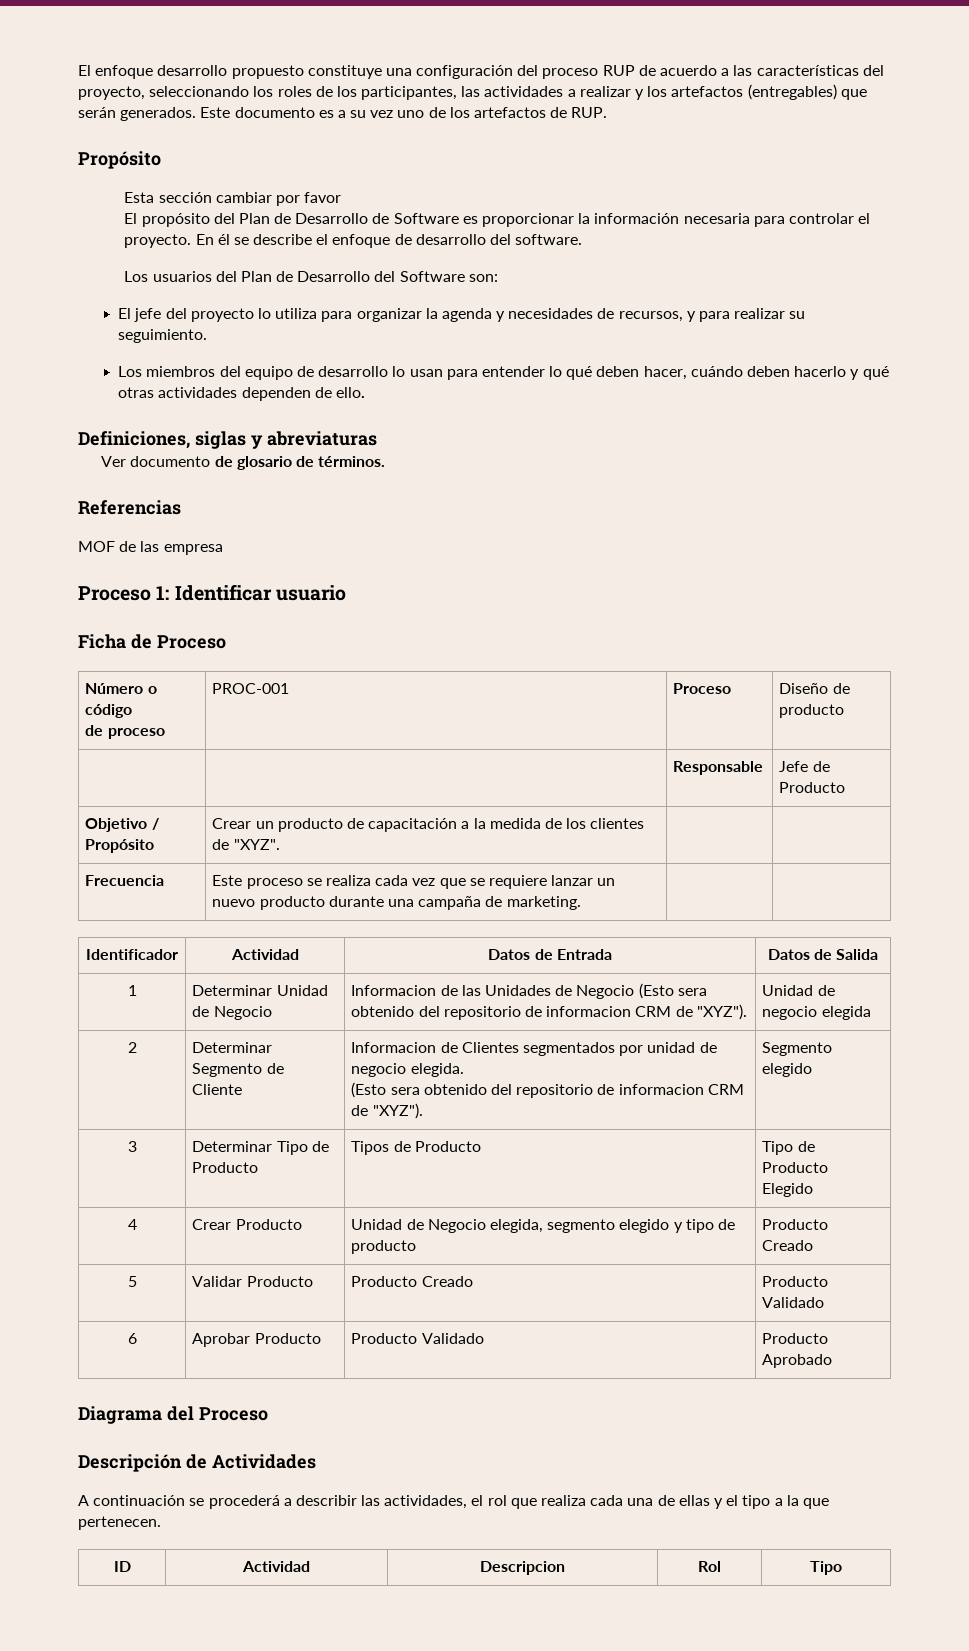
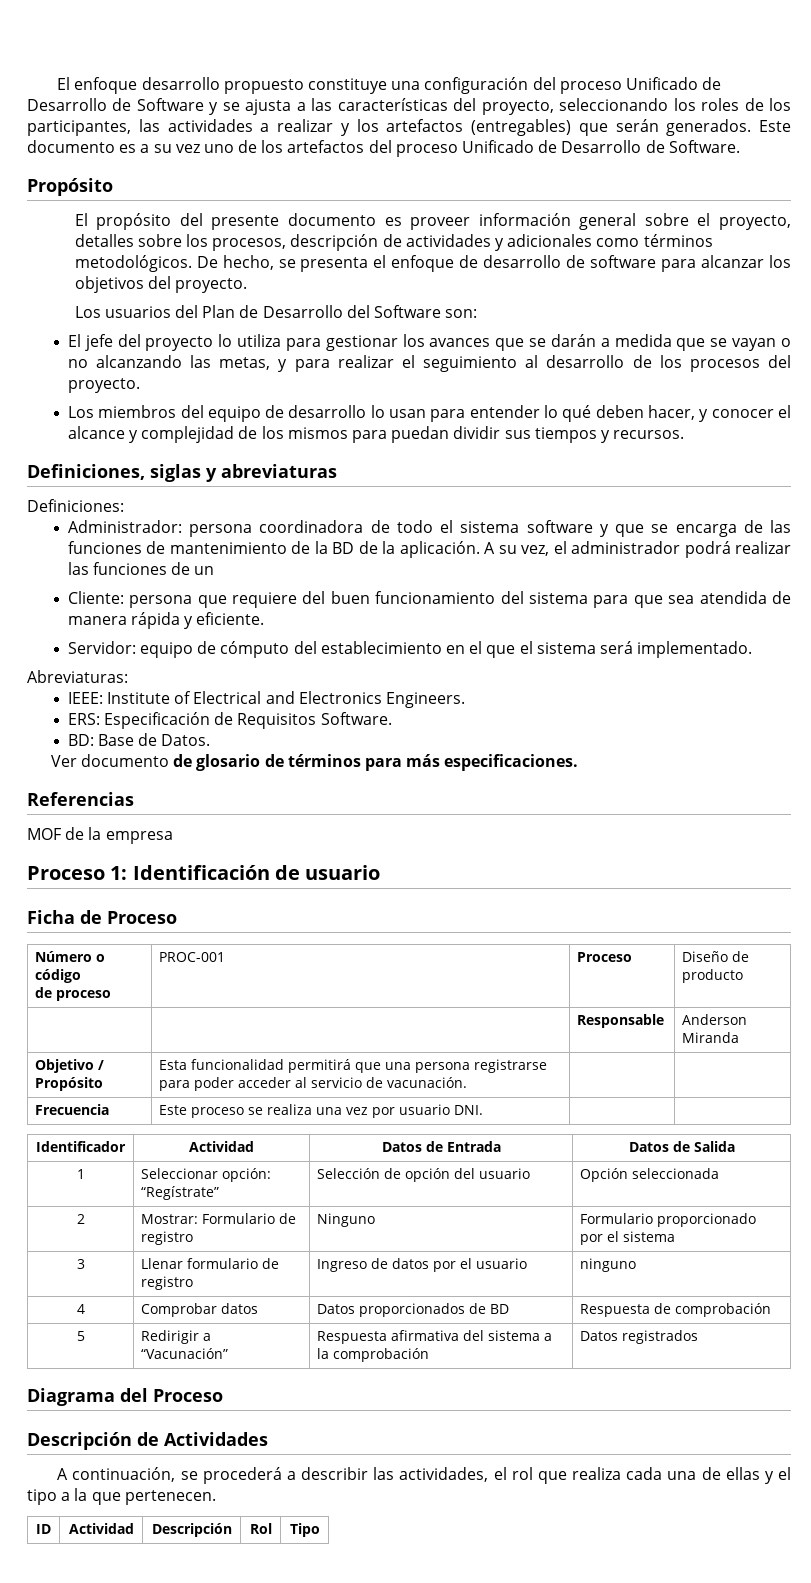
- El enfoque desarrollo propuesto constituye una configuración del proceso RUP de acuerdo a las características del proyecto, seleccionando los roles de los participantes, las actividades a realizar y los artefactos (entregables) que serán generados.
+ El enfoque desarrollo propuesto constituye una configuración del proceso Unificado de Desarrollo de Software y se ajusta a las características del proyecto, seleccionando los roles de los participantes, las actividades a realizar y los artefactos (entregables) que serán generados.
- Este documento es a su vez uno de los artefactos de RUP.
+ Este documento es a su vez uno de los artefactos del proceso Unificado de Desarrollo de Software.
  Propósito
- Esta sección cambiar por favor
- El propósito del Plan de Desarrollo de Software es proporcionar la información necesaria para controlar el proyecto. En él se describe el enfoque de desarrollo del software.
+ El propósito del presente documento es proveer información general sobre el proyecto, detalles sobre los procesos, descripción de actividades y adicionales como términos metodológicos. De hecho, se presenta el enfoque de desarrollo de software para alcanzar los objetivos del proyecto.
- El jefe del proyecto lo utiliza para organizar la agenda y necesidades de recursos, y para realizar su seguimiento.
+ El jefe del proyecto lo utiliza para gestionar los avances que se darán a medida que se vayan o no alcanzando las metas, y para realizar el seguimiento al desarrollo de los procesos del proyecto.
- Los miembros del equipo de desarrollo lo usan para entender lo qué deben hacer, cuándo deben hacerlo y qué otras actividades dependen de ello.
+ Los miembros del equipo de desarrollo lo usan para entender lo qué deben hacer, y conocer el alcance y complejidad de los mismos para puedan dividir sus tiempos y recursos.
  Definiciones, siglas y abreviaturas
+ Definiciones:
+ Administrador: persona coordinadora de todo el sistema software y que se encarga de las funciones de mantenimiento de la BD de la aplicación. A su vez, el administrador podrá realizar las funciones de un
+ Cliente: persona que requiere del buen funcionamiento del sistema para que sea atendida de manera rápida y eficiente.
+ Servidor: equipo de cómputo del establecimiento en el que el sistema será implementado.
+ Abreviaturas:
+ IEEE: Institute of Electrical and Electronics Engineers.
+ ERS: Especificación de Requisitos Software.
+ BD: Base de Datos.
- Ver documento de glosario de términos.
+ Ver documento de glosario de términos para más especificaciones.
- MOF de las empresa
+ MOF de la empresa
- Proceso 1: Identificar usuario
+ Proceso 1: Identificación de usuario
- | | Responsable | Jefe de Producto
+ | | Responsable | Anderson Miranda
- Objetivo / Propósito | Crear un producto de capacitación a la medida de los clientes de "XYZ". | |
+ Objetivo / Propósito | Esta funcionalidad permitirá que una persona registrarse para poder acceder al servicio de vacunación. | |
- Frecuencia | Este proceso se realiza cada vez que se requiere lanzar un nuevo producto durante una campaña de marketing. | |
+ Frecuencia | Este proceso se realiza una vez por usuario DNI. | |
- 1 | Determinar Unidad de Negocio | Informacion de las Unidades de Negocio (Esto sera obtenido del repositorio de informacion CRM de "XYZ"). | Unidad de negocio elegida
- 2 | Determinar Segmento de Cliente | Informacion de Clientes segmentados por unidad de negocio elegida.
- (Esto sera obtenido del repositorio de informacion CRM de "XYZ"). | Segmento elegido
- 3 | Determinar Tipo de Producto | Tipos de Producto | Tipo de Producto Elegido
- 4 | Crear Producto | Unidad de Negocio elegida, segmento elegido y tipo de producto | Producto Creado
- 5 | Validar Producto | Producto Creado | Producto Validado
- 6 | Aprobar Producto | Producto Validado | Producto Aprobado
+ 1 | Seleccionar opción: “Regístrate” | Selección de opción del usuario | Opción seleccionada
+ 2 | Mostrar: Formulario de registro | Ninguno | Formulario proporcionado por el sistema
+ 3 | Llenar formulario de registro | Ingreso de datos por el usuario | ninguno
+ 4 | Comprobar datos | Datos proporcionados de BD | Respuesta de comprobación
+ 5 | Redirigir a “Vacunación” | Respuesta afirmativa del sistema a la comprobación | Datos registrados
- A continuación se procederá a describir las actividades, el rol que realiza cada una de ellas y el tipo a la que pertenecen.
+ A continuación, se procederá a describir las actividades, el rol que realiza cada una de ellas y el tipo a la que pertenecen.
- ID | Actividad | Descripcion | Rol | Tipo
+ ID | Actividad | Descripción | Rol | Tipo

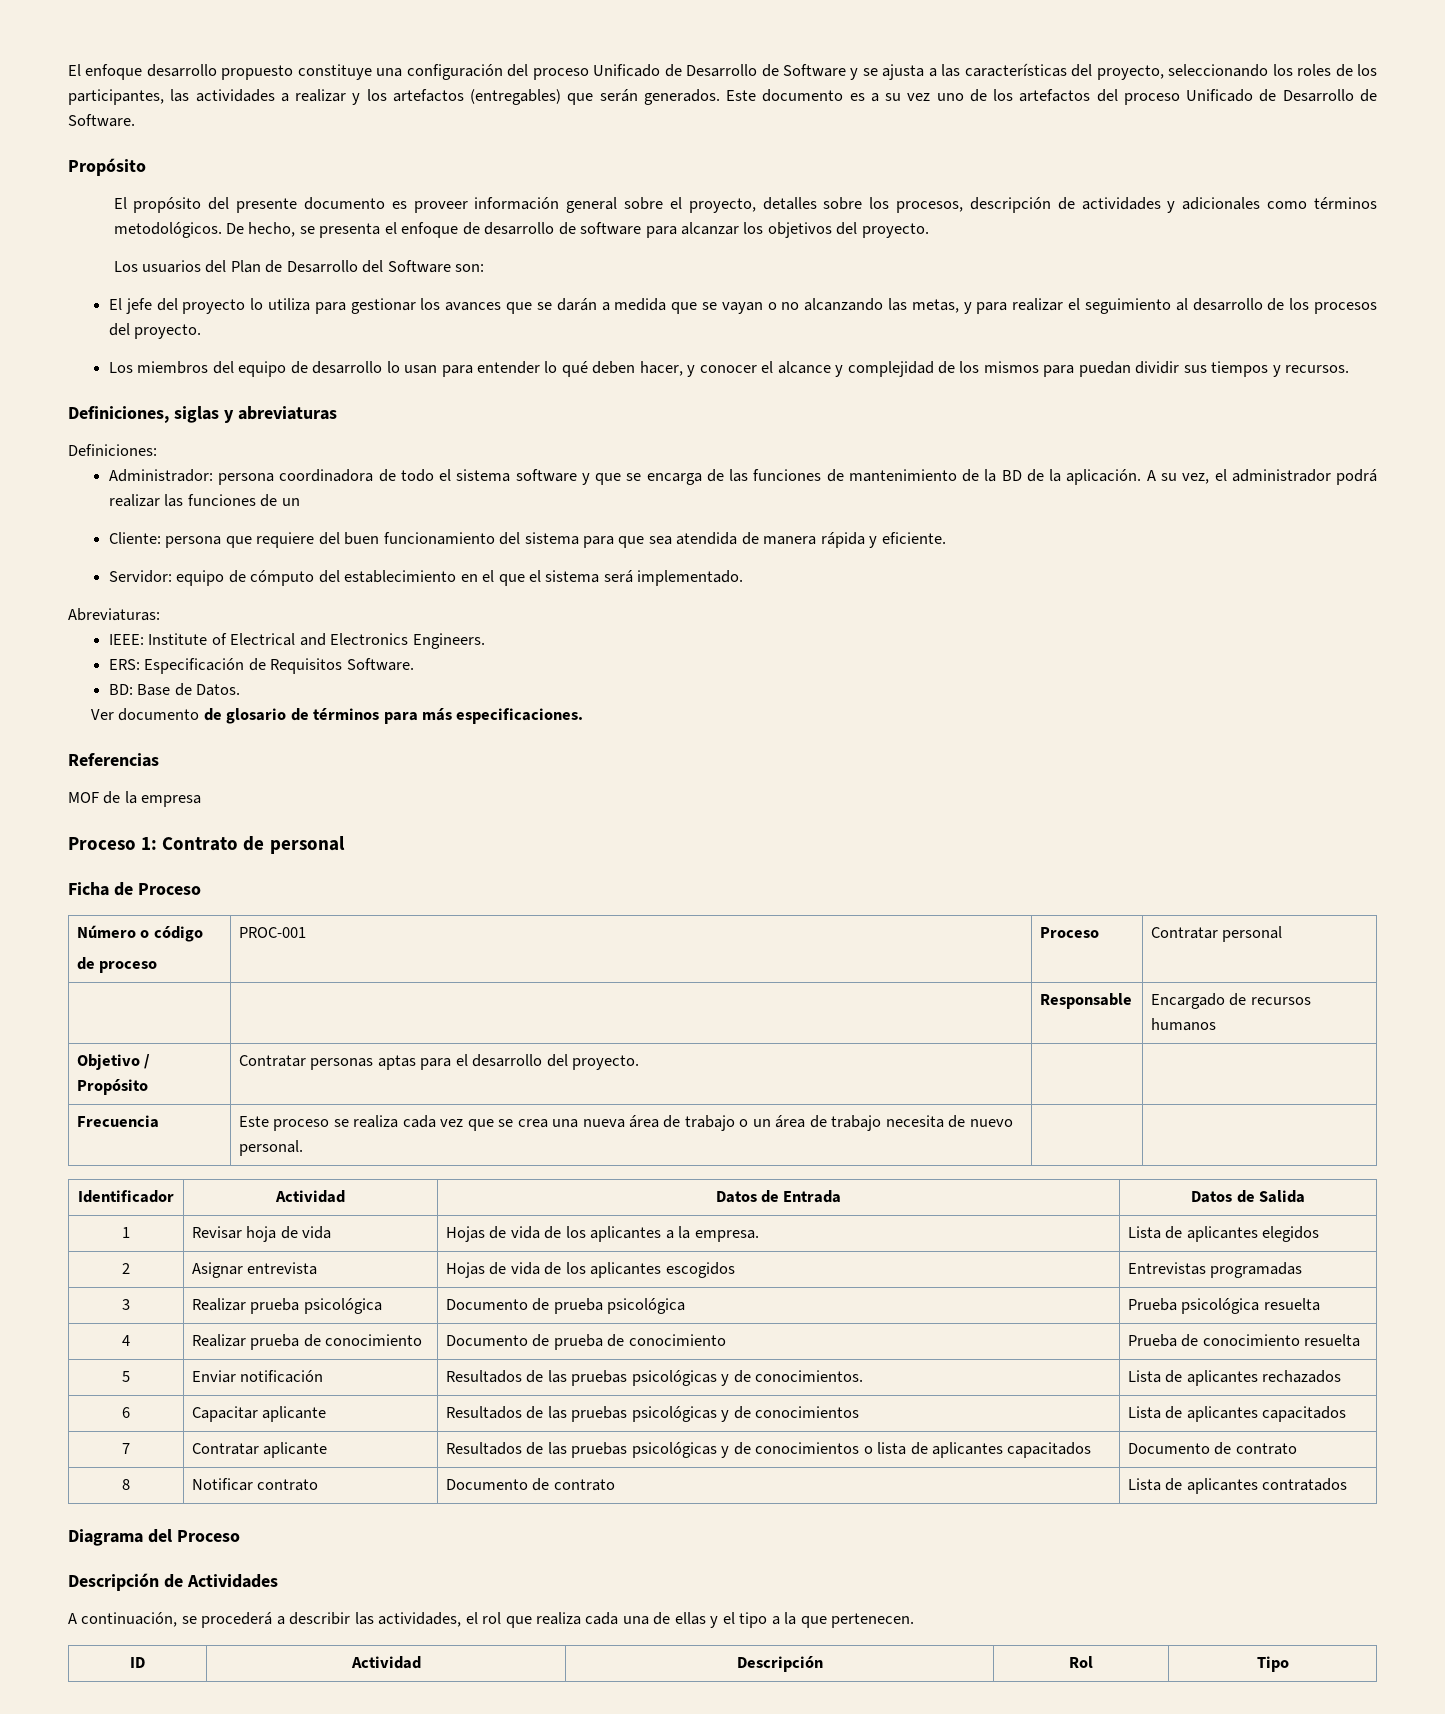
- Proceso 1: Identificación de usuario
+ Proceso 1: Contrato de personal
  Número o código
- de proceso | PROC-001 | Proceso | Diseño de producto
- | | Responsable | Anderson Miranda
- Objetivo / Propósito | Esta funcionalidad permitirá que una persona registrarse para poder acceder al servicio de vacunación. | |
+ de proceso | PROC-001 | Proceso | Contratar personal
+ | | Responsable | Encargado de recursos humanos
+ Objetivo / Propósito | Contratar personas aptas para el desarrollo del proyecto. | |
- Frecuencia | Este proceso se realiza una vez por usuario DNI. | |
+ Frecuencia | Este proceso se realiza cada vez que se crea una nueva área de trabajo o un área de trabajo necesita de nuevo personal. | |
- 1 | Seleccionar opción: “Regístrate” | Selección de opción del usuario | Opción seleccionada
- 2 | Mostrar: Formulario de registro | Ninguno | Formulario proporcionado por el sistema
- 3 | Llenar formulario de registro | Ingreso de datos por el usuario | ninguno
- 4 | Comprobar datos | Datos proporcionados de BD | Respuesta de comprobación
- 5 | Redirigir a “Vacunación” | Respuesta afirmativa del sistema a la comprobación | Datos registrados
+ 1 | Revisar hoja de vida | Hojas de vida de los aplicantes a la empresa. | Lista de aplicantes elegidos
+ 2 | Asignar entrevista | Hojas de vida de los aplicantes escogidos | Entrevistas programadas
+ 3 | Realizar prueba psicológica | Documento de prueba psicológica | Prueba psicológica resuelta
+ 4 | Realizar prueba de conocimiento | Documento de prueba de conocimiento | Prueba de conocimiento resuelta
+ 5 | Enviar notificación | Resultados de las pruebas psicológicas y de conocimientos. | Lista de aplicantes rechazados
+ 6 | Capacitar aplicante | Resultados de las pruebas psicológicas y de conocimientos | Lista de aplicantes capacitados
+ 7 | Contratar aplicante | Resultados de las pruebas psicológicas y de conocimientos o lista de aplicantes capacitados | Documento de contrato
+ 8 | Notificar contrato | Documento de contrato | Lista de aplicantes contratados

